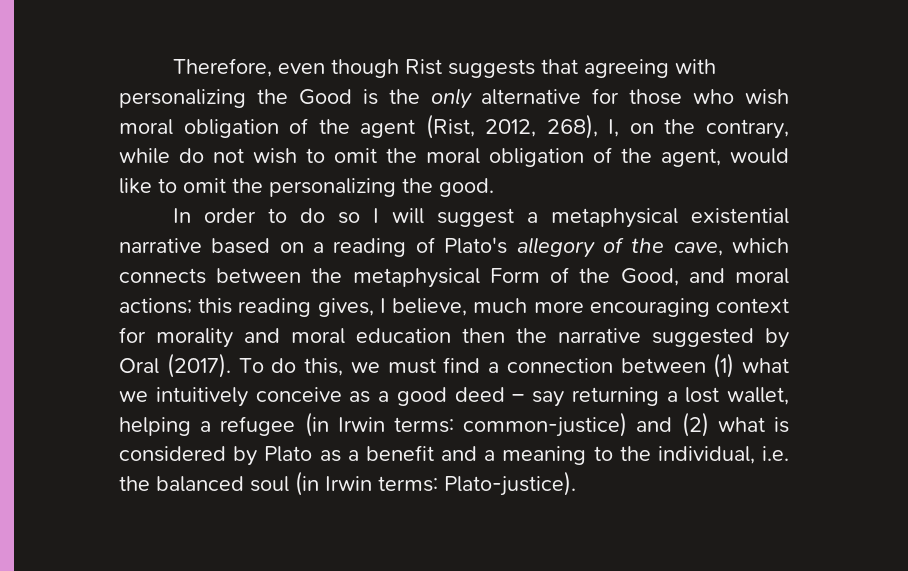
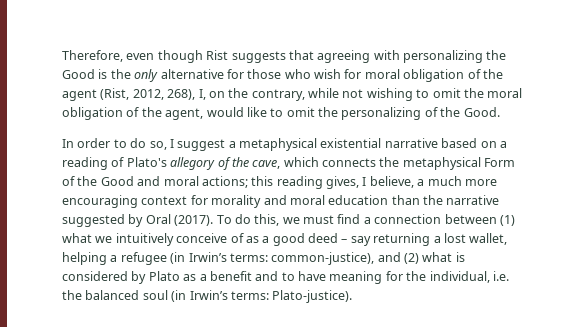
- Therefore, even though Rist suggests that agreeing with personalizing the Good is the only alternative for those who wish moral obligation of the agent (Rist, 2012, 268), I, on the contrary, while do not wish to omit the moral obligation of the agent, would like to omit the personalizing the good.
+ Therefore, even though Rist suggests that agreeing with personalizing the Good is the only alternative for those who wish for moral obligation of the agent (Rist, 2012, 268), I, on the contrary, while not wishing to omit the moral obligation of the agent, would like to omit the personalizing of the Good.
- In order to do so I will suggest a metaphysical existential narrative based on a reading of Plato's allegory of the cave, which connects between the metaphysical Form of the Good, and moral actions; this reading gives, I believe, much more encouraging context for morality and moral education then the narrative suggested by Oral (2017).
+ In order to do so, I suggest a metaphysical existential narrative based on a reading of Plato's allegory of the cave, which connects the metaphysical Form of the Good and moral actions; this reading gives, I believe, a much more encouraging context for morality and moral education than the narrative suggested by Oral (2017).
- To do this, we must find a connection between (1) what we intuitively conceive as a good deed – say returning a lost wallet, helping a refugee (in Irwin terms: common-justice) and (2) what is considered by Plato as a benefit and a meaning to the individual, i.e. the balanced soul (in Irwin terms: Plato-justice).
+ To do this, we must find a connection between (1) what we intuitively conceive of as a good deed – say returning a lost wallet, helping a refugee (in Irwin’s terms: common-justice), and (2) what is considered by Plato as a benefit and to have meaning for the individual, i.e. the balanced soul (in Irwin’s terms: Plato-justice).

